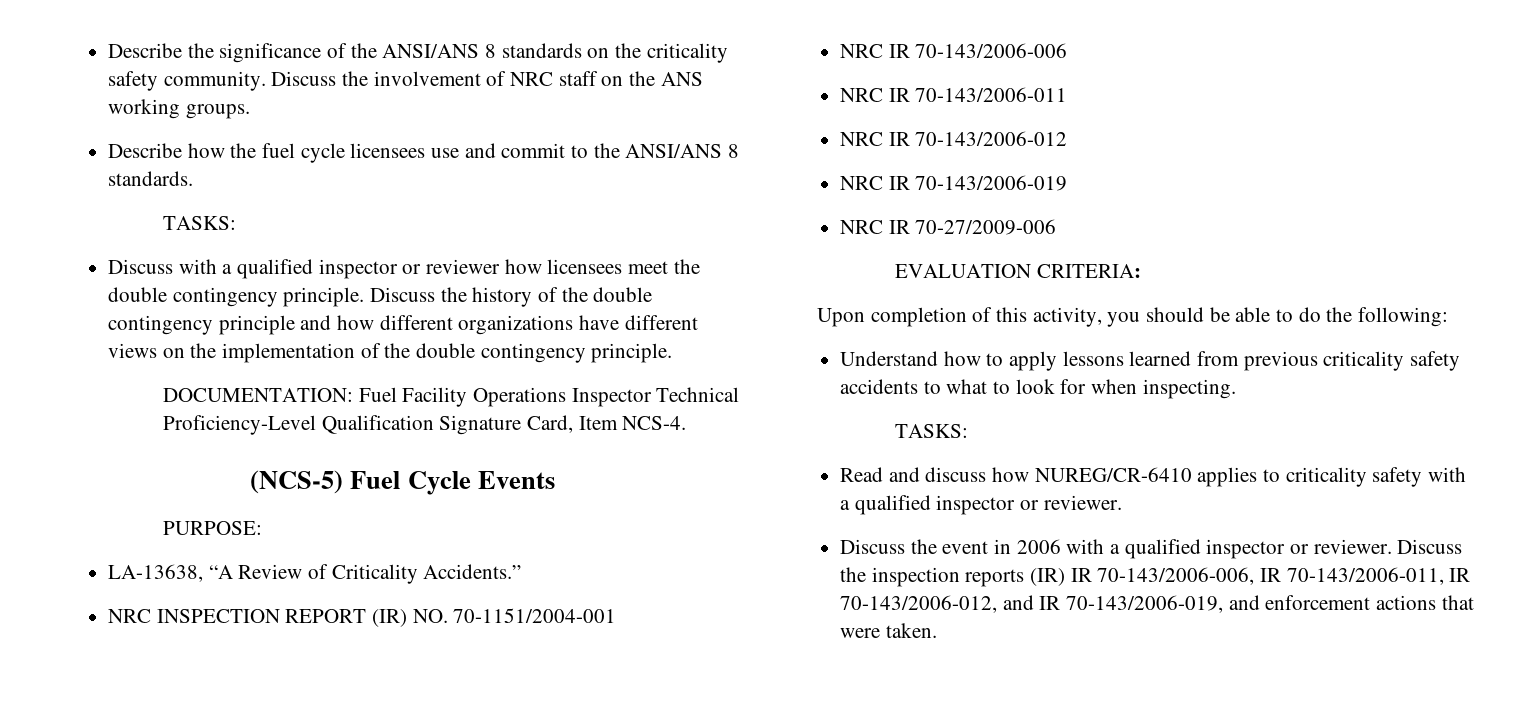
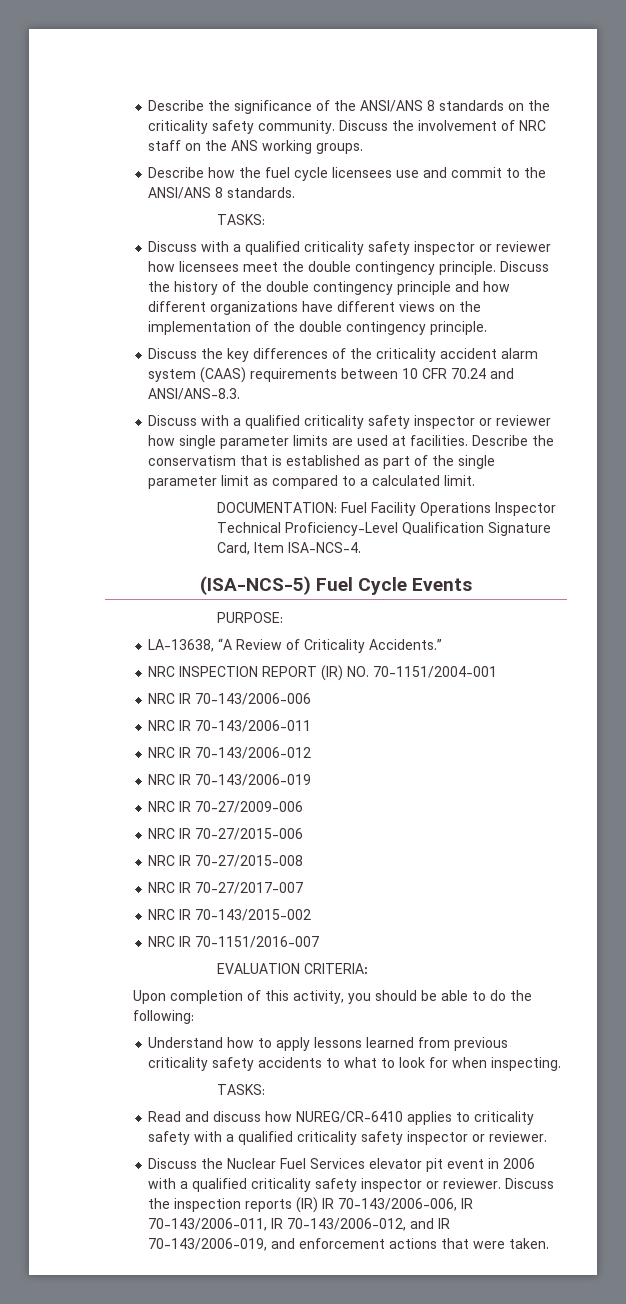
- Discuss with a qualified inspector or reviewer how licensees meet the double contingency principle.
+ Discuss with a qualified criticality safety inspector or reviewer how licensees meet the double contingency principle.
+ Discuss the key differences of the criticality accident alarm system (CAAS) requirements between 10 CFR 70.24 and ANSI/ANS-8.3.
+ Discuss with a qualified criticality safety inspector or reviewer how single parameter limits are used at facilities. Describe the conservatism that is established as part of the single parameter limit as compared to a calculated limit.
- DOCUMENTATION: Fuel Facility Operations Inspector Technical Proficiency-Level Qualification Signature Card, Item NCS-4.
- (NCS-5) Fuel Cycle Events
+ DOCUMENTATION: Fuel Facility Operations Inspector Technical Proficiency-Level Qualification Signature Card, Item ISA-NCS-4.
+ (ISA-NCS-5) Fuel Cycle Events
+ NRC IR 70-27/2015-006
+ NRC IR 70-27/2015-008
+ NRC IR 70-27/2017-007
+ NRC IR 70-143/2015-002
+ NRC IR 70-1151/2016-007
- Read and discuss how NUREG/CR-6410 applies to criticality safety with a qualified inspector or reviewer.
+ Read and discuss how NUREG/CR-6410 applies to criticality safety with a qualified criticality safety inspector or reviewer.
- Discuss the event in 2006 with a qualified inspector or reviewer.
+ Discuss the Nuclear Fuel Services elevator pit event in 2006 with a qualified criticality safety inspector or reviewer.

